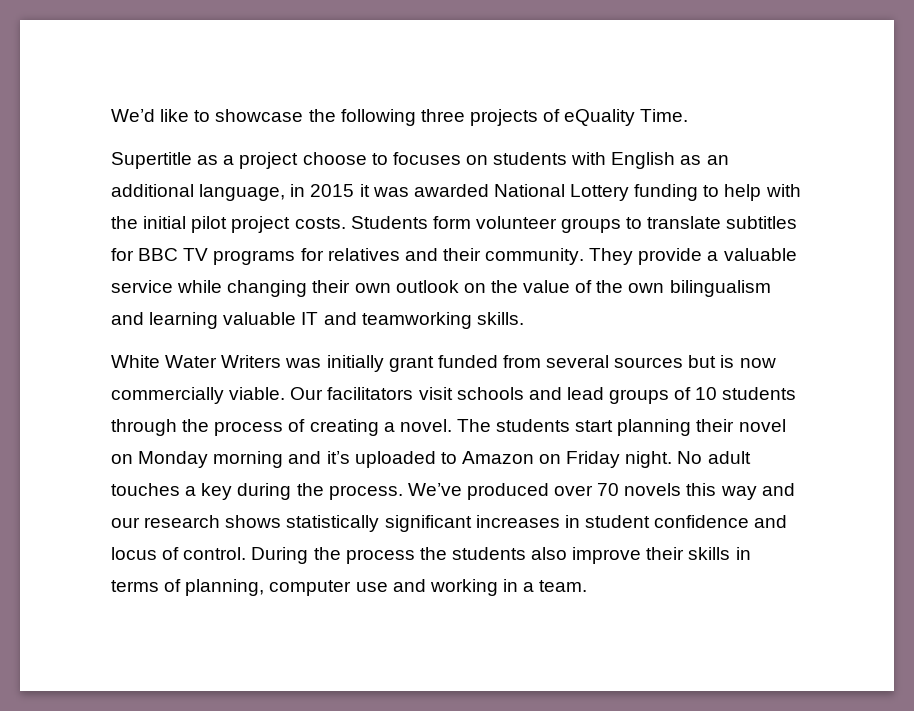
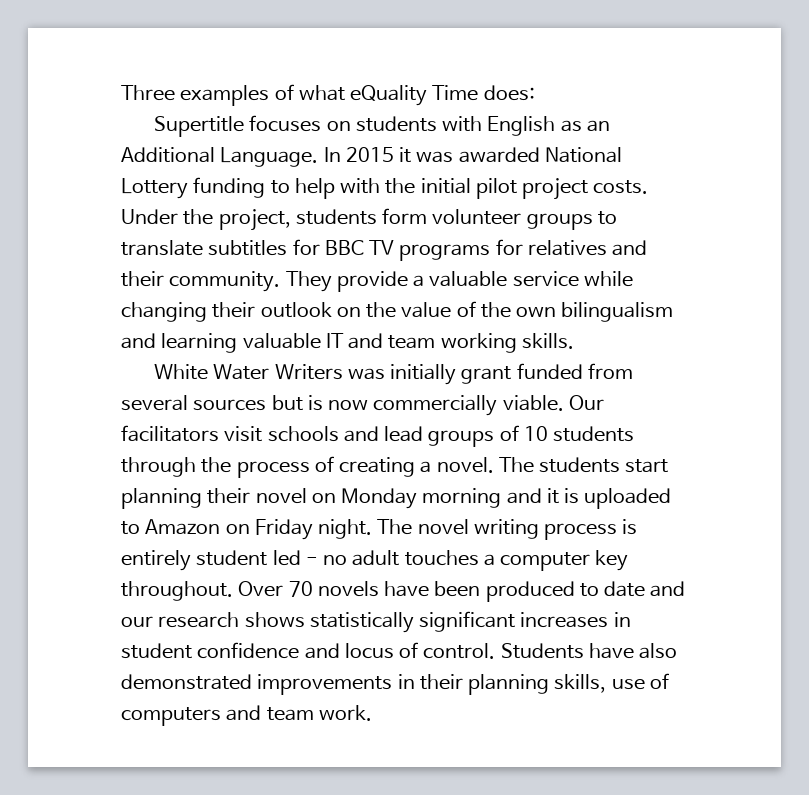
- We’d like to showcase the following three projects of eQuality Time.
- Supertitle as a project choose to focuses on students with English as an additional language, in 2015 it was awarded National Lottery funding to help with the initial pilot project costs.
+ Three examples of what eQuality Time does:
+ Supertitle focuses on students with English as an Additional Language. In 2015 it was awarded National Lottery funding to help with the initial pilot project costs.
- Students form volunteer groups to translate subtitles for BBC TV programs for relatives and their community.
+ Under the project, students form volunteer groups to translate subtitles for BBC TV programs for relatives and their community.
- They provide a valuable service while changing their own outlook on the value of the own bilingualism and learning valuable IT and teamworking skills.
+ They provide a valuable service while changing their outlook on the value of the own bilingualism and learning valuable IT and team working skills.
- The students start planning their novel on Monday morning and it’s uploaded to Amazon on Friday night.
+ The students start planning their novel on Monday morning and it is uploaded to Amazon on Friday night.
- No adult touches a key during the process. We’ve produced over 70 novels this way and our research shows statistically significant increases in student confidence and locus of control.
+ The novel writing process is entirely student led - no adult touches a computer key throughout. Over 70 novels have been produced to date and our research shows statistically significant increases in student confidence and locus of control.
- During the process the students also improve their skills in terms of planning, computer use and working in a team.
+ Students have also demonstrated improvements in their planning skills, use of computers and team work.

